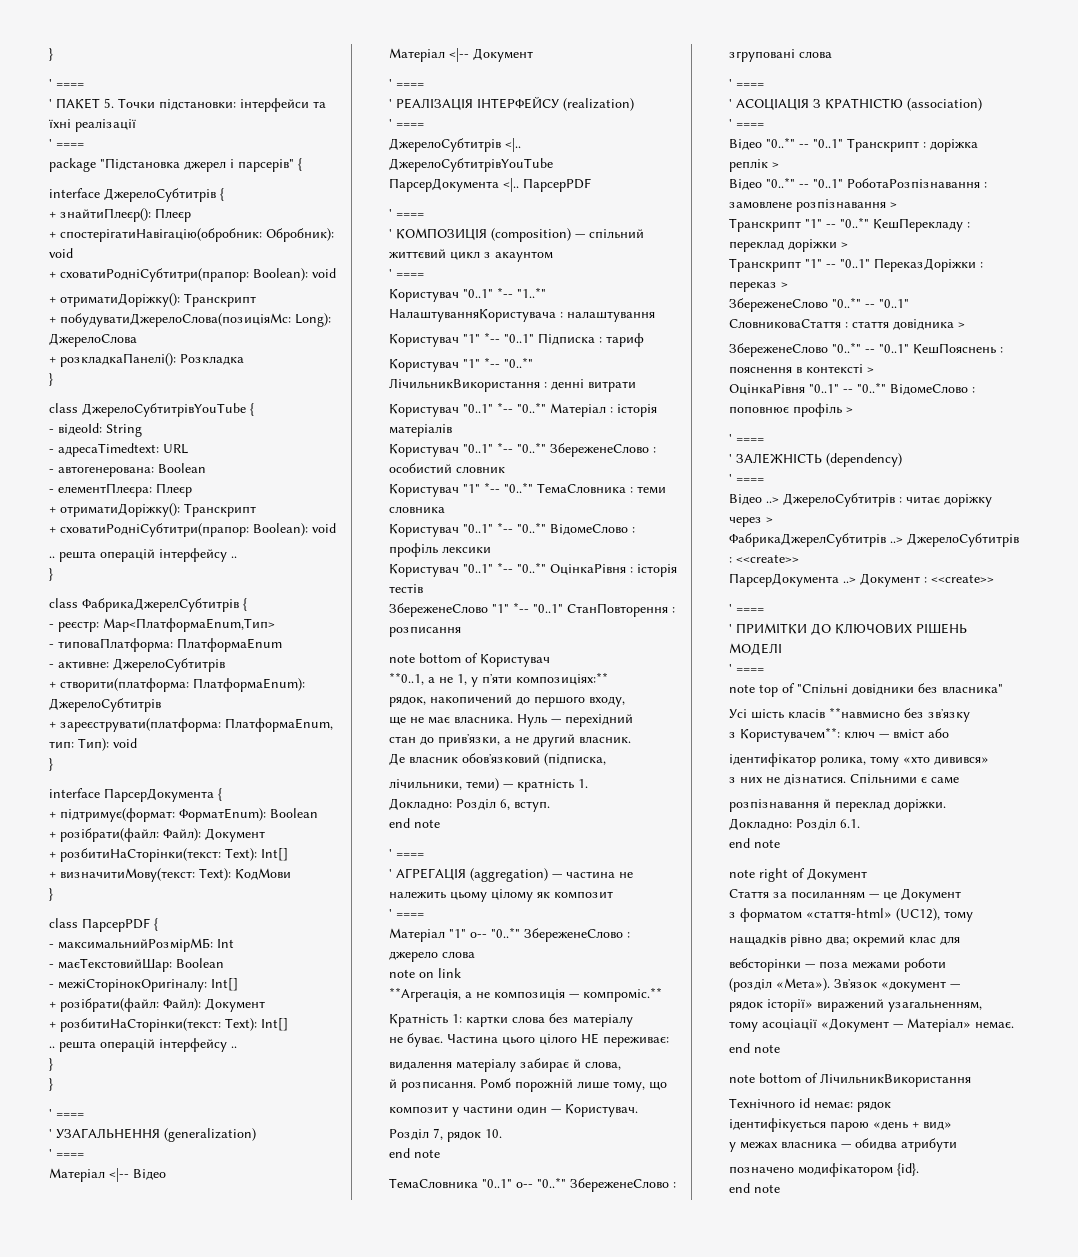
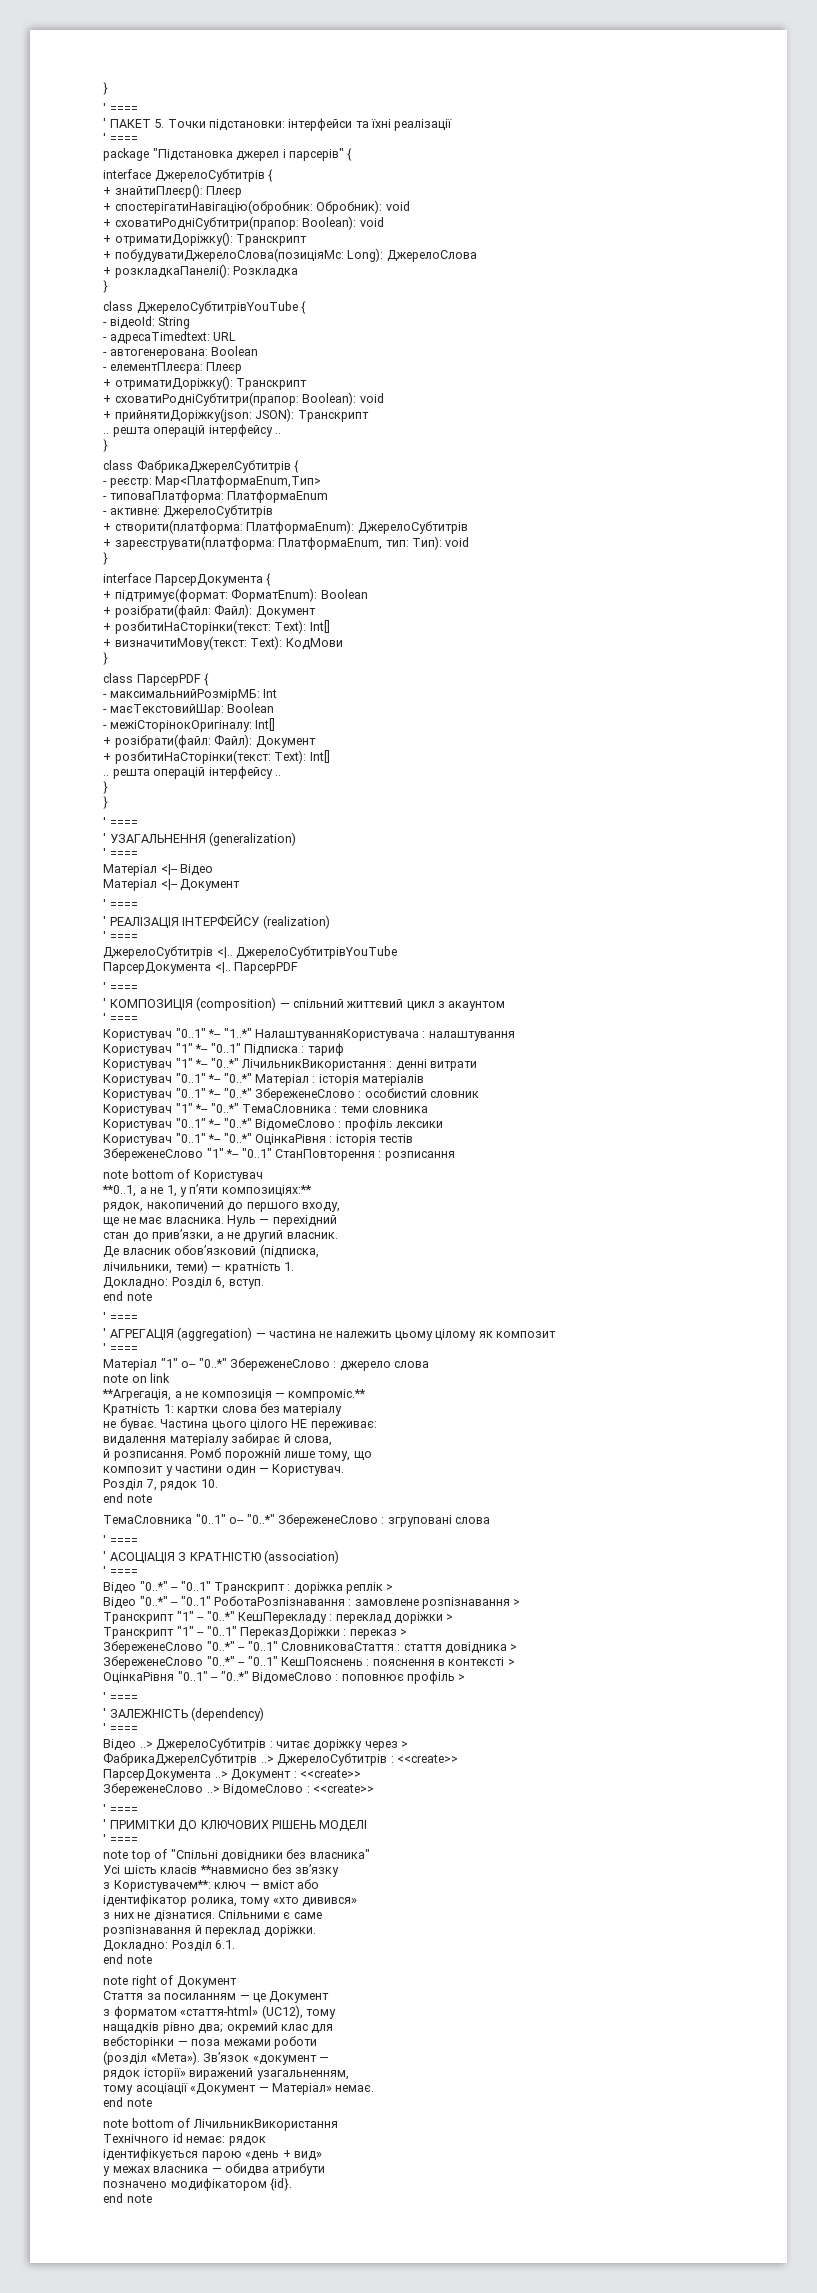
+ + прийнятиДоріжку(json: JSON): Транскрипт
+ ЗбереженеСлово ..> ВідомеСлово : <<create>>

